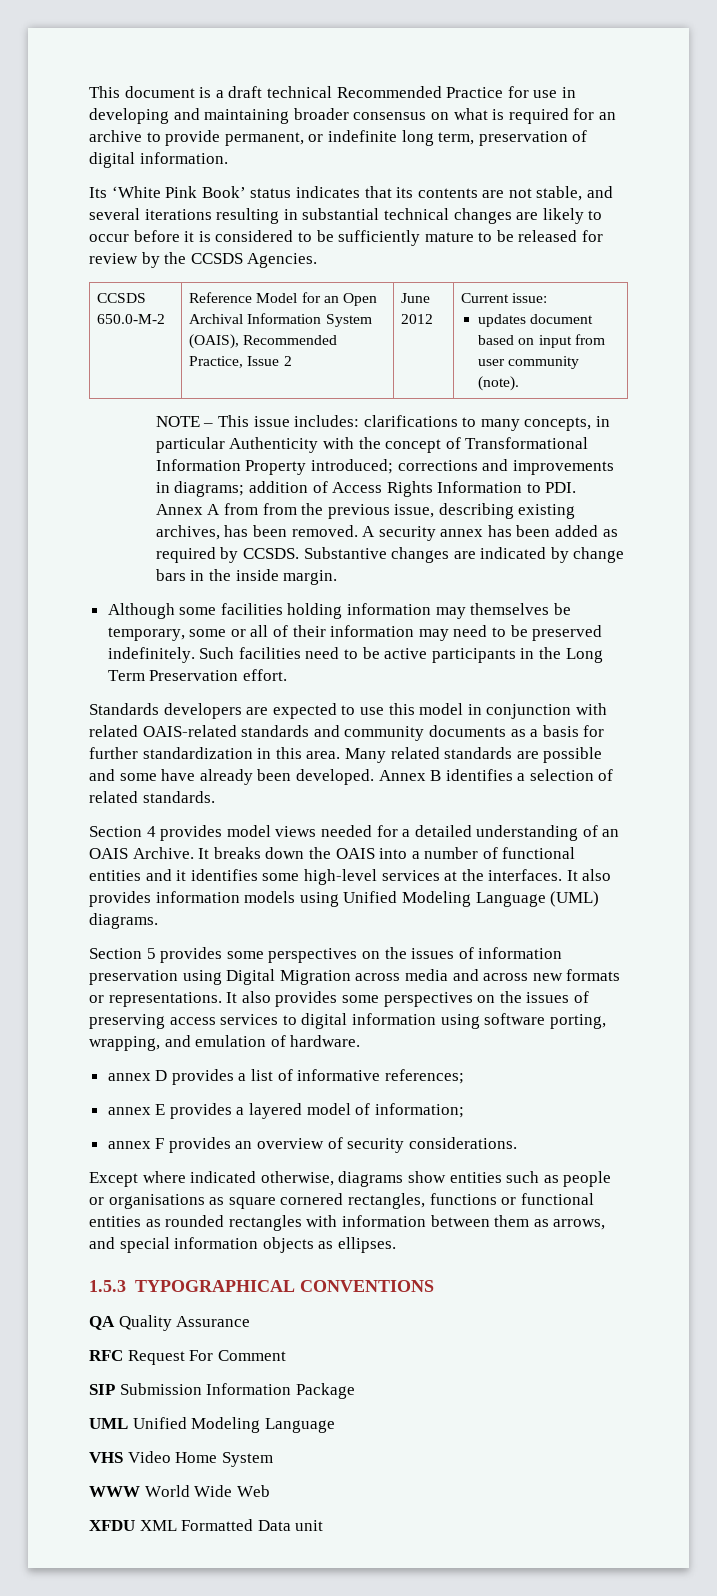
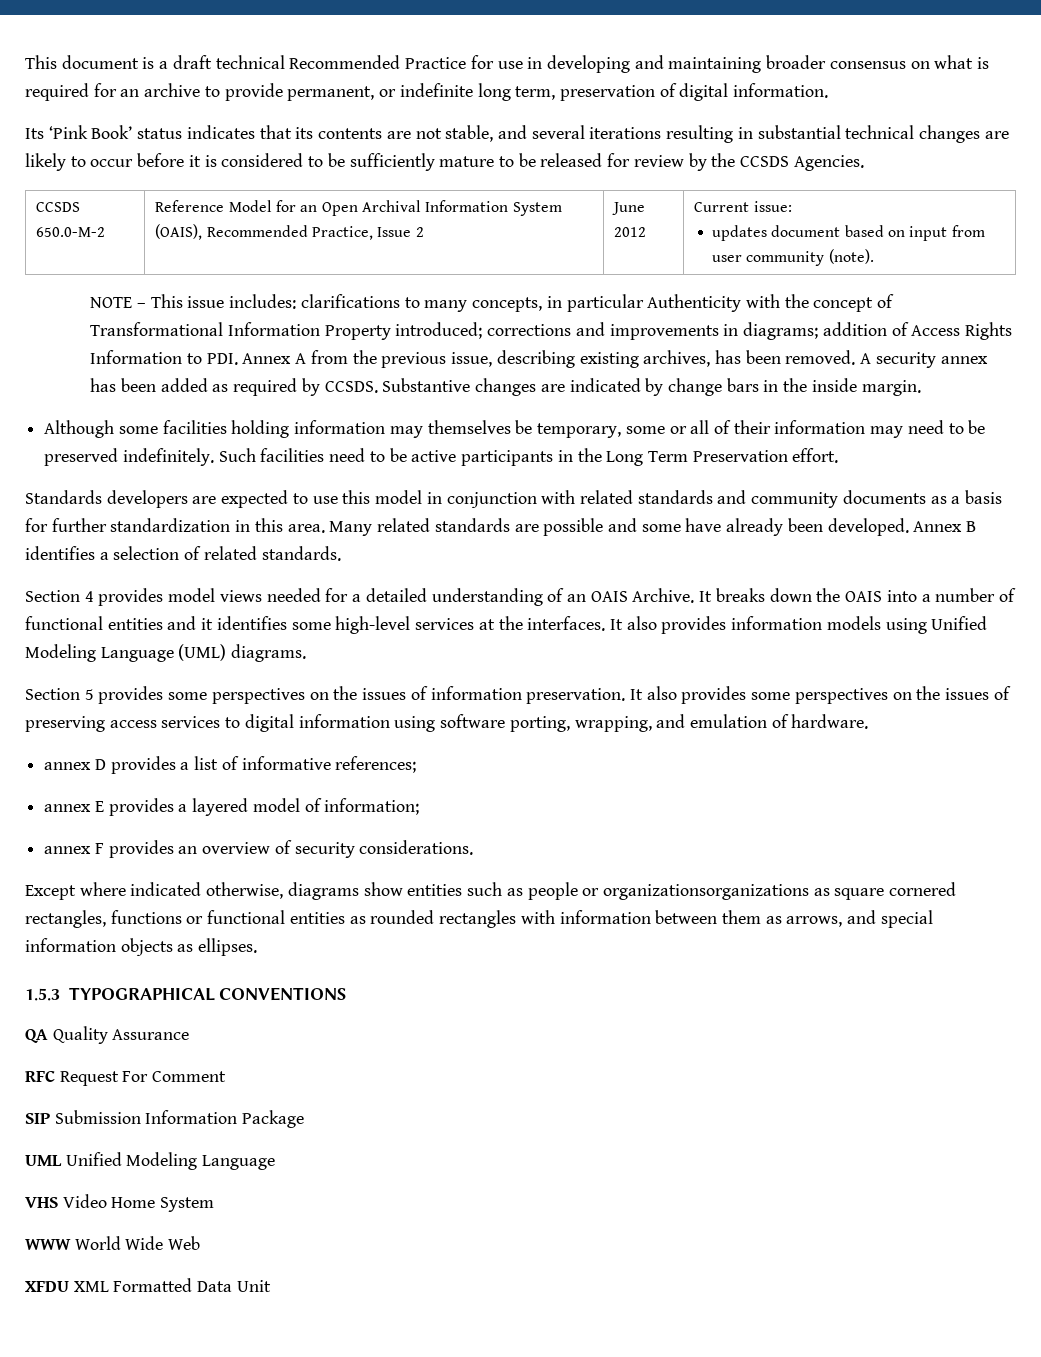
- Its ‘White Pink Book’ status indicates that its contents are not stable, and several iterations resulting in substantial technical changes are likely to occur before it is considered to be sufficiently mature to be released for review by the CCSDS Agencies.
+ Its ‘Pink Book’ status indicates that its contents are not stable, and several iterations resulting in substantial technical changes are likely to occur before it is considered to be sufficiently mature to be released for review by the CCSDS Agencies.
- NOTE – This issue includes: clarifications to many concepts, in particular Authenticity with the concept of Transformational Information Property introduced; corrections and improvements in diagrams; addition of Access Rights Information to PDI. Annex A from from the previous issue, describing existing archives, has been removed.
+ NOTE – This issue includes: clarifications to many concepts, in particular Authenticity with the concept of Transformational Information Property introduced; corrections and improvements in diagrams; addition of Access Rights Information to PDI. Annex A from the previous issue, describing existing archives, has been removed.
- Standards developers are expected to use this model in conjunction with related OAIS-related standards and community documents as a basis for further standardization in this area.
+ Standards developers are expected to use this model in conjunction with related standards and community documents as a basis for further standardization in this area.
- Section 5 provides some perspectives on the issues of information preservation using Digital Migration across media and across new formats or representations.
+ Section 5 provides some perspectives on the issues of information preservation.
- Except where indicated otherwise, diagrams show entities such as people or organisations as square cornered rectangles, functions or functional entities as rounded rectangles with information between them as arrows, and special information objects as ellipses.
+ Except where indicated otherwise, diagrams show entities such as people or organizationsorganizations as square cornered rectangles, functions or functional entities as rounded rectangles with information between them as arrows, and special information objects as ellipses.
- XFDU XML Formatted Data unit
+ XFDU XML Formatted Data Unit

